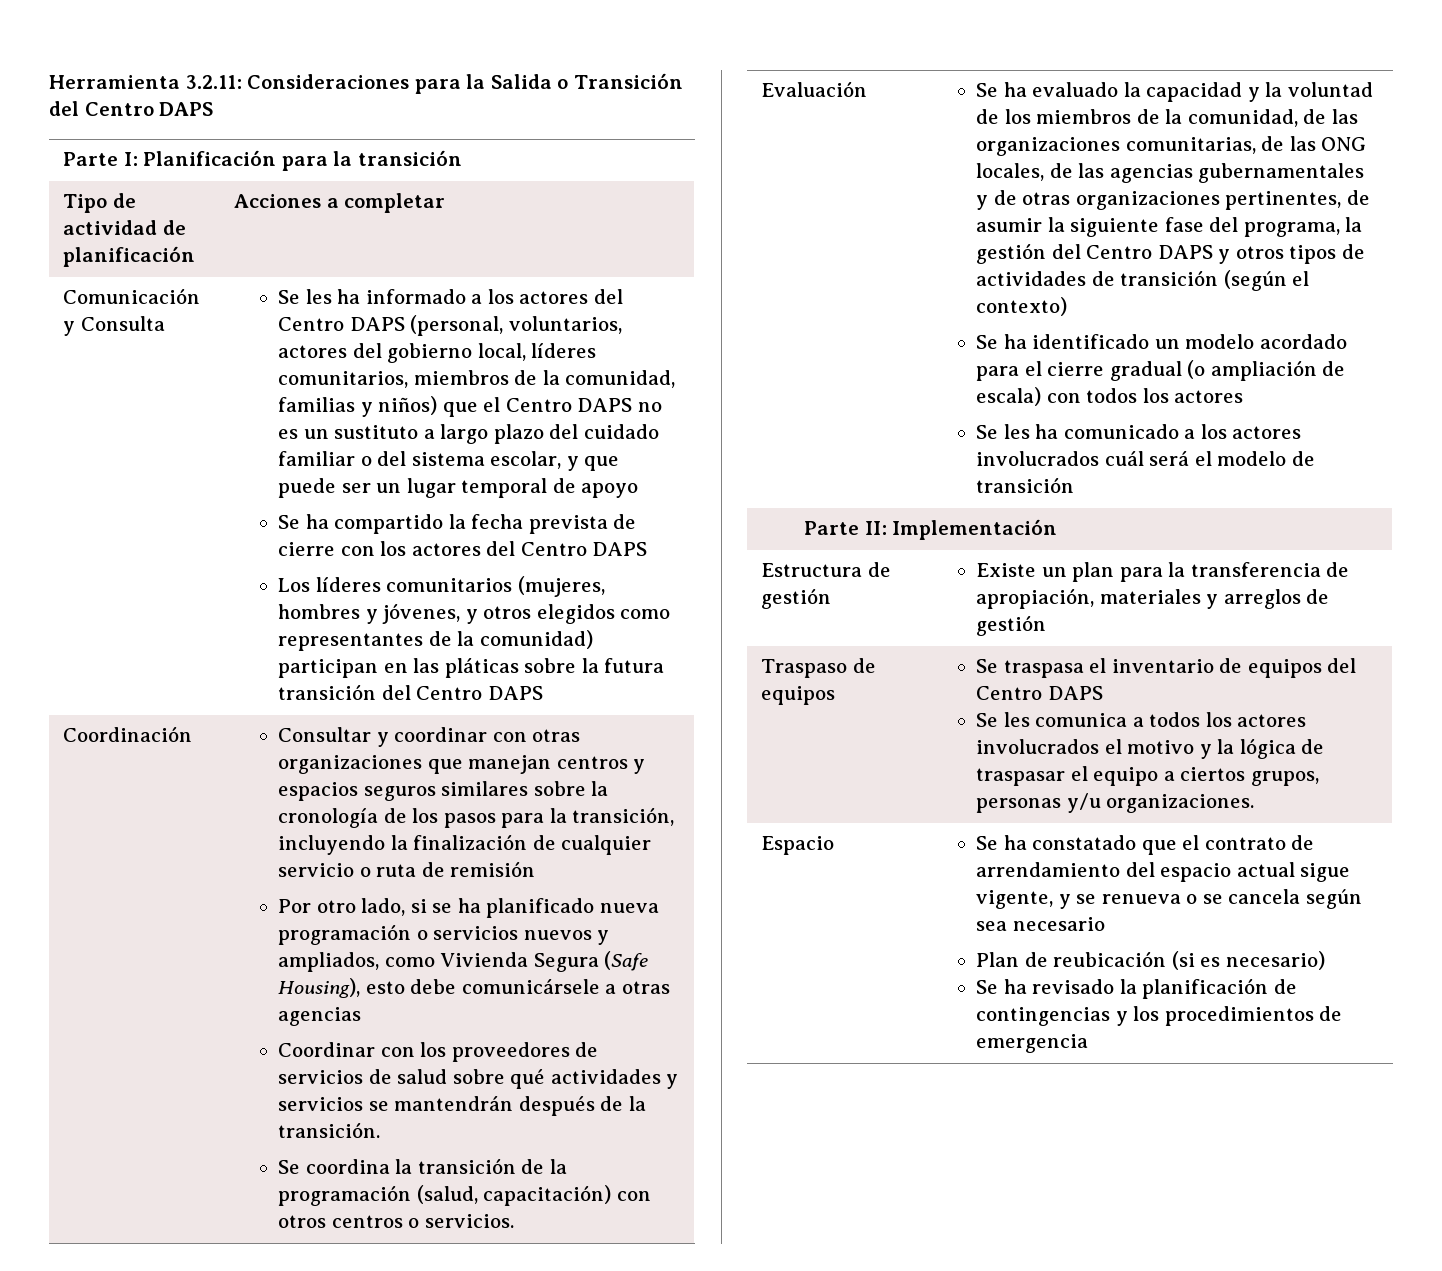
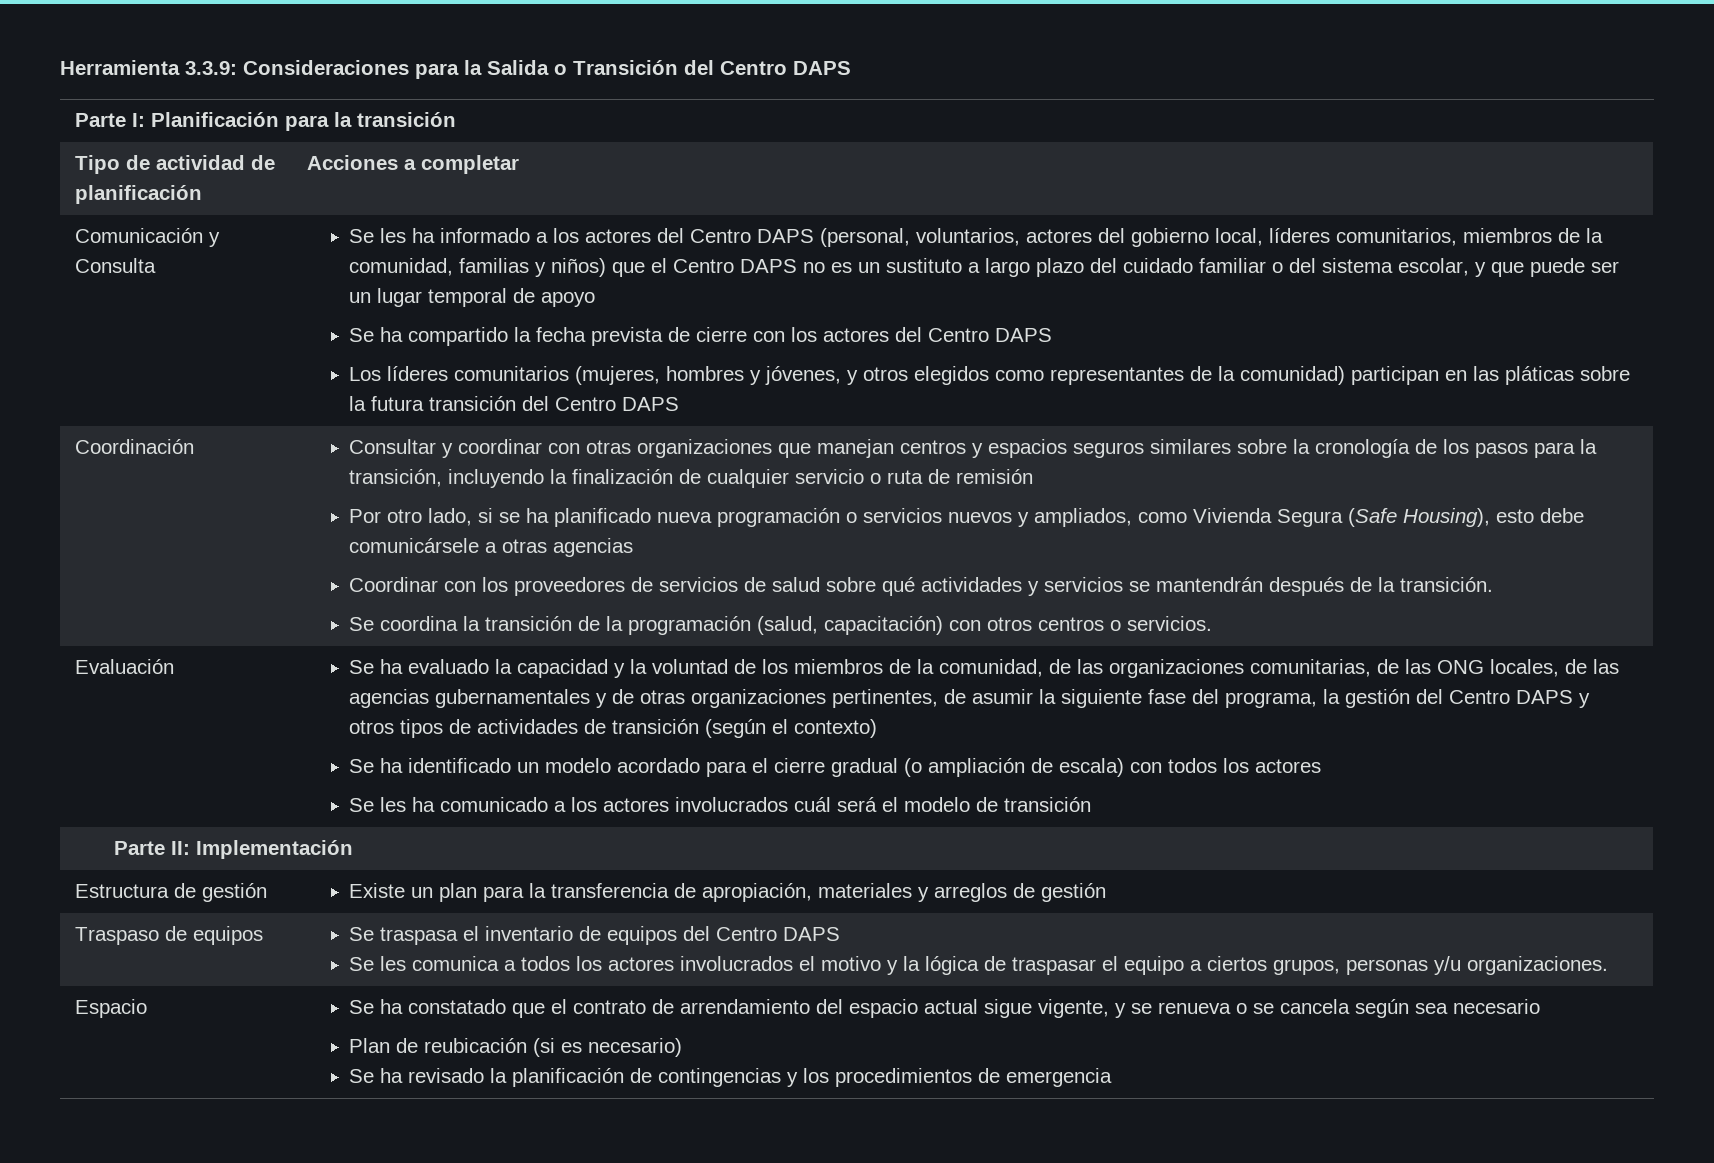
- Herramienta 3.2.11: Consideraciones para la Salida o Transición del Centro DAPS
+ Herramienta 3.3.9: Consideraciones para la Salida o Transición del Centro DAPS

